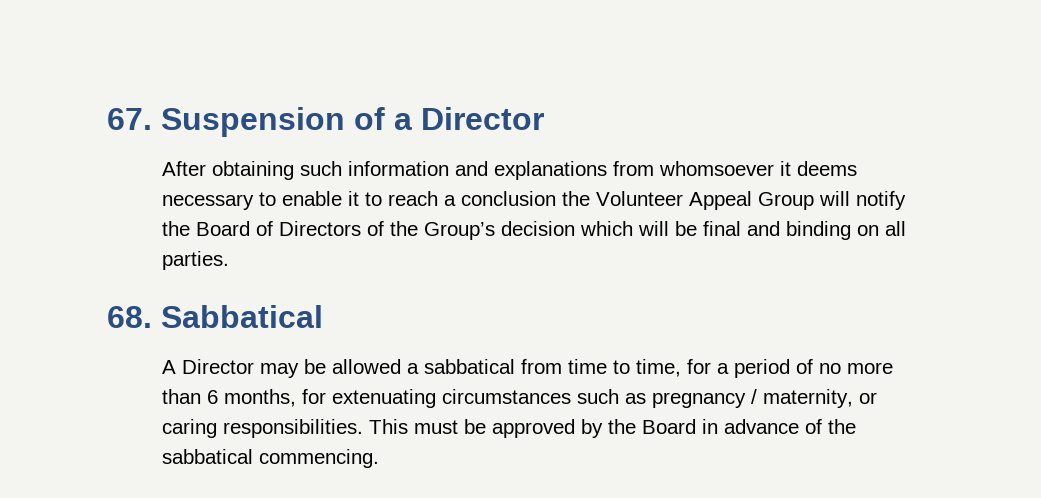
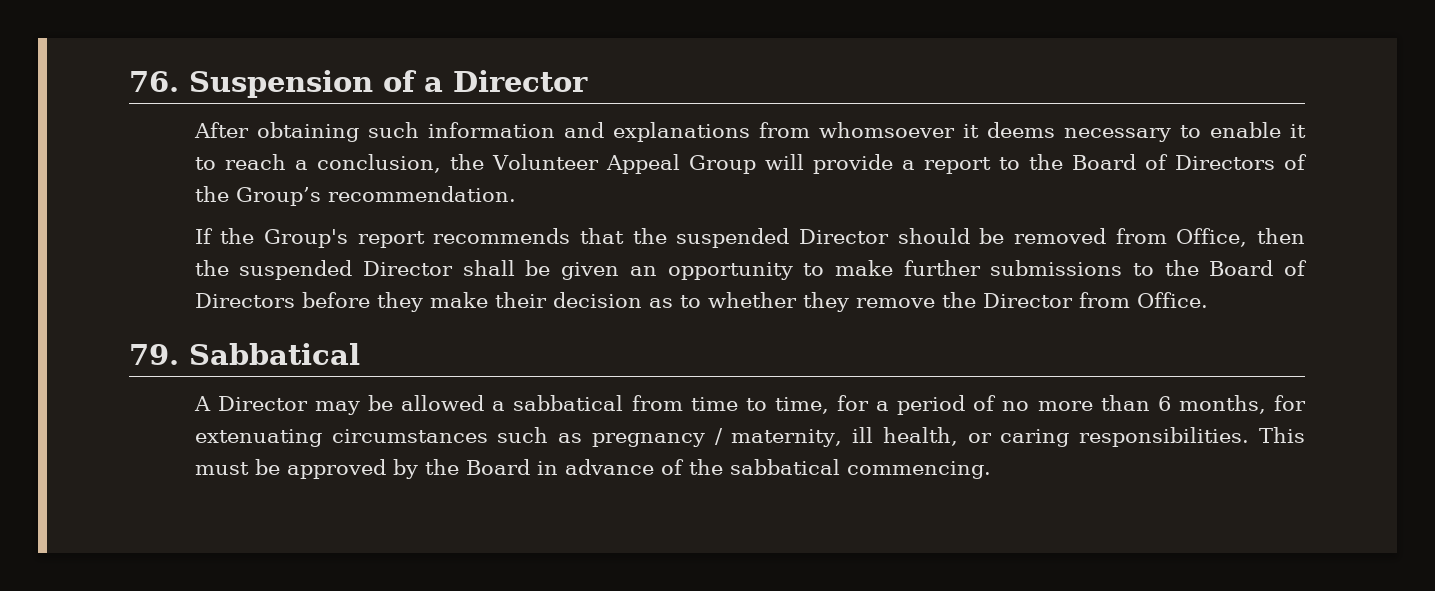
- 67. Suspension of a Director
+ 76. Suspension of a Director
- After obtaining such information and explanations from whomsoever it deems necessary to enable it to reach a conclusion the Volunteer Appeal Group will notify the Board of Directors of the Group’s decision which will be final and binding on all parties.
- 68. Sabbatical
+ After obtaining such information and explanations from whomsoever it deems necessary to enable it to reach a conclusion, the Volunteer Appeal Group will provide a report to the Board of Directors of the Group’s recommendation.
+ If the Group's report recommends that the suspended Director should be removed from Office, then the suspended Director shall be given an opportunity to make further submissions to the Board of Directors before they make their decision as to whether they remove the Director from Office.
+ 79. Sabbatical
- A Director may be allowed a sabbatical from time to time, for a period of no more than 6 months, for extenuating circumstances such as pregnancy / maternity, or caring responsibilities.
+ A Director may be allowed a sabbatical from time to time, for a period of no more than 6 months, for extenuating circumstances such as pregnancy / maternity, ill health, or caring responsibilities.

